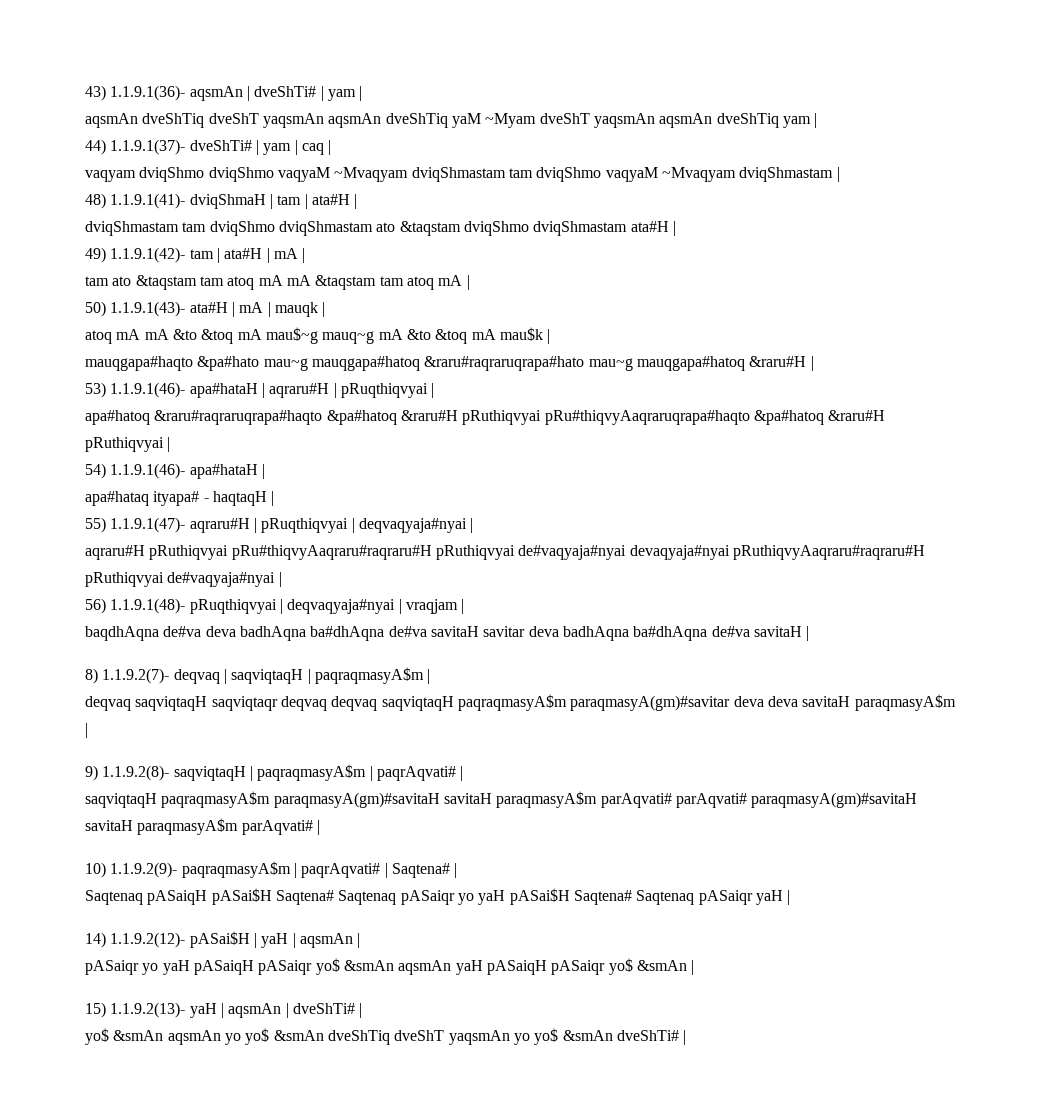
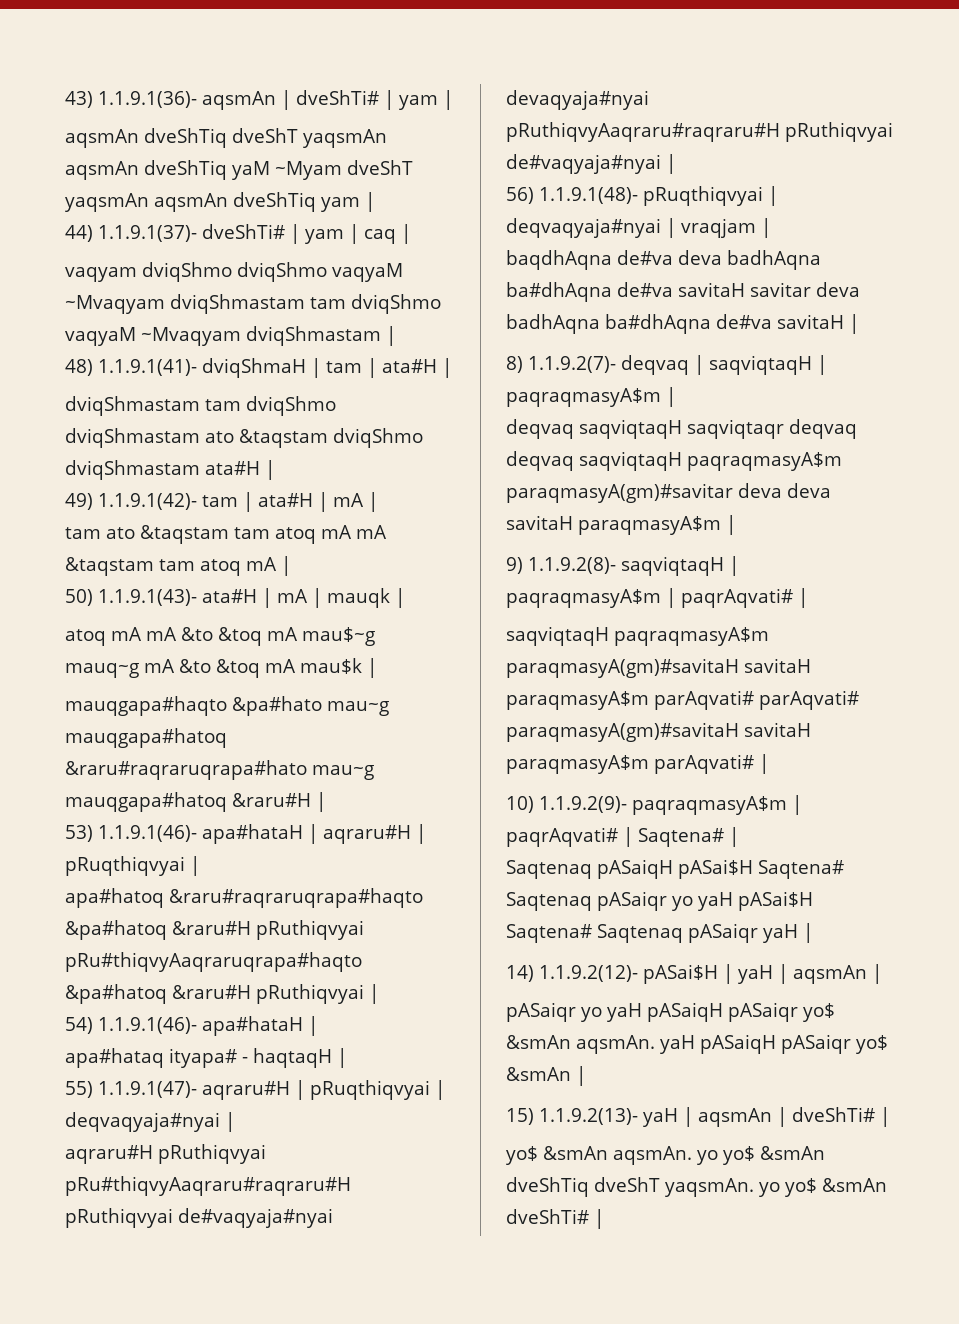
- pASaiqr yo yaH pASaiqH pASaiqr yo$ &smAn aqsmAn yaH pASaiqH pASaiqr yo$ &smAn |
+ pASaiqr yo yaH pASaiqH pASaiqr yo$ &smAn aqsmAn. yaH pASaiqH pASaiqr yo$ &smAn |
- yo$ &smAn aqsmAn yo yo$ &smAn dveShTiq dveShT yaqsmAn yo yo$ &smAn dveShTi# |
+ yo$ &smAn aqsmAn. yo yo$ &smAn dveShTiq dveShT yaqsmAn. yo yo$ &smAn dveShTi# |

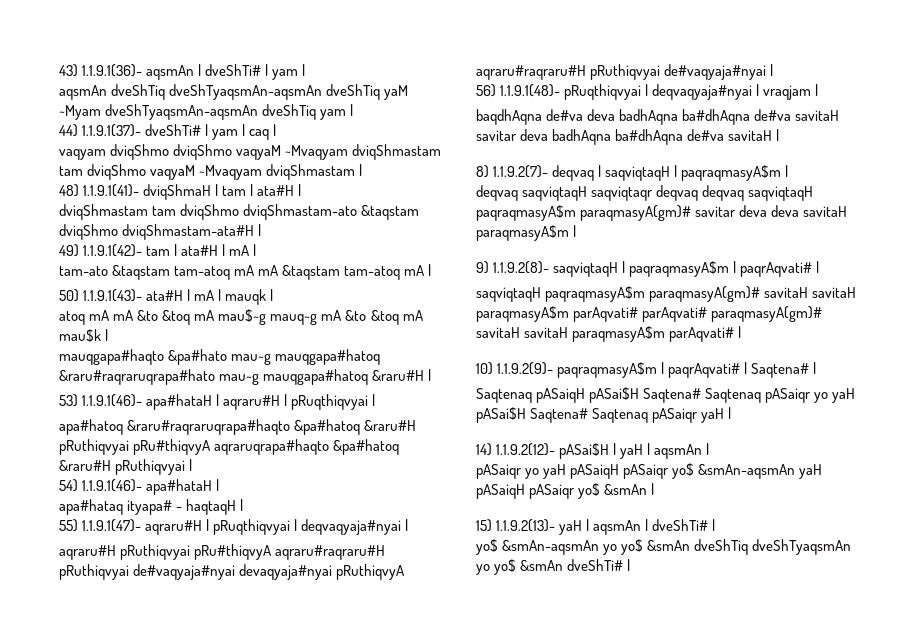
- aqsmAn dveShTiq dveShT yaqsmAn aqsmAn dveShTiq yaM ~Myam dveShT yaqsmAn aqsmAn dveShTiq yam |
+ aqsmAn dveShTiq dveShTyaqsmAn-aqsmAn dveShTiq yaM ~Myam dveShTyaqsmAn-aqsmAn dveShTiq yam |
- dviqShmastam tam dviqShmo dviqShmastam ato &taqstam dviqShmo dviqShmastam ata#H |
+ dviqShmastam tam dviqShmo dviqShmastam-ato &taqstam dviqShmo dviqShmastam-ata#H |
- tam ato &taqstam tam atoq mA mA &taqstam tam atoq mA |
+ tam-ato &taqstam tam-atoq mA mA &taqstam tam-atoq mA |
- apa#hatoq &raru#raqraruqrapa#haqto &pa#hatoq &raru#H pRuthiqvyai pRu#thiqvyAaqraruqrapa#haqto &pa#hatoq &raru#H pRuthiqvyai |
+ apa#hatoq &raru#raqraruqrapa#haqto &pa#hatoq &raru#H pRuthiqvyai pRu#thiqvyA aqraruqrapa#haqto &pa#hatoq &raru#H pRuthiqvyai |
- aqraru#H pRuthiqvyai pRu#thiqvyAaqraru#raqraru#H pRuthiqvyai de#vaqyaja#nyai devaqyaja#nyai pRuthiqvyAaqraru#raqraru#H pRuthiqvyai de#vaqyaja#nyai |
+ aqraru#H pRuthiqvyai pRu#thiqvyA aqraru#raqraru#H pRuthiqvyai de#vaqyaja#nyai devaqyaja#nyai pRuthiqvyA aqraru#raqraru#H pRuthiqvyai de#vaqyaja#nyai |
- deqvaq saqviqtaqH saqviqtaqr deqvaq deqvaq saqviqtaqH paqraqmasyA$m paraqmasyA(gm)#savitar deva deva savitaH paraqmasyA$m |
+ deqvaq saqviqtaqH saqviqtaqr deqvaq deqvaq saqviqtaqH paqraqmasyA$m paraqmasyA(gm)# savitar deva deva savitaH paraqmasyA$m |
- saqviqtaqH paqraqmasyA$m paraqmasyA(gm)#savitaH savitaH paraqmasyA$m parAqvati# parAqvati# paraqmasyA(gm)#savitaH savitaH paraqmasyA$m parAqvati# |
+ saqviqtaqH paqraqmasyA$m paraqmasyA(gm)# savitaH savitaH paraqmasyA$m parAqvati# parAqvati# paraqmasyA(gm)# savitaH savitaH paraqmasyA$m parAqvati# |
- pASaiqr yo yaH pASaiqH pASaiqr yo$ &smAn aqsmAn. yaH pASaiqH pASaiqr yo$ &smAn |
+ pASaiqr yo yaH pASaiqH pASaiqr yo$ &smAn-aqsmAn yaH pASaiqH pASaiqr yo$ &smAn |
- yo$ &smAn aqsmAn. yo yo$ &smAn dveShTiq dveShT yaqsmAn. yo yo$ &smAn dveShTi# |
+ yo$ &smAn-aqsmAn yo yo$ &smAn dveShTiq dveShTyaqsmAn yo yo$ &smAn dveShTi# |

